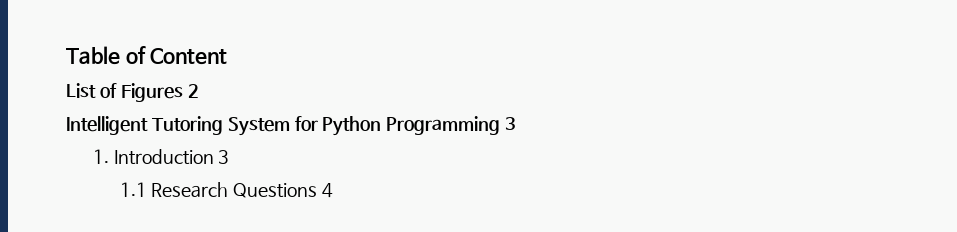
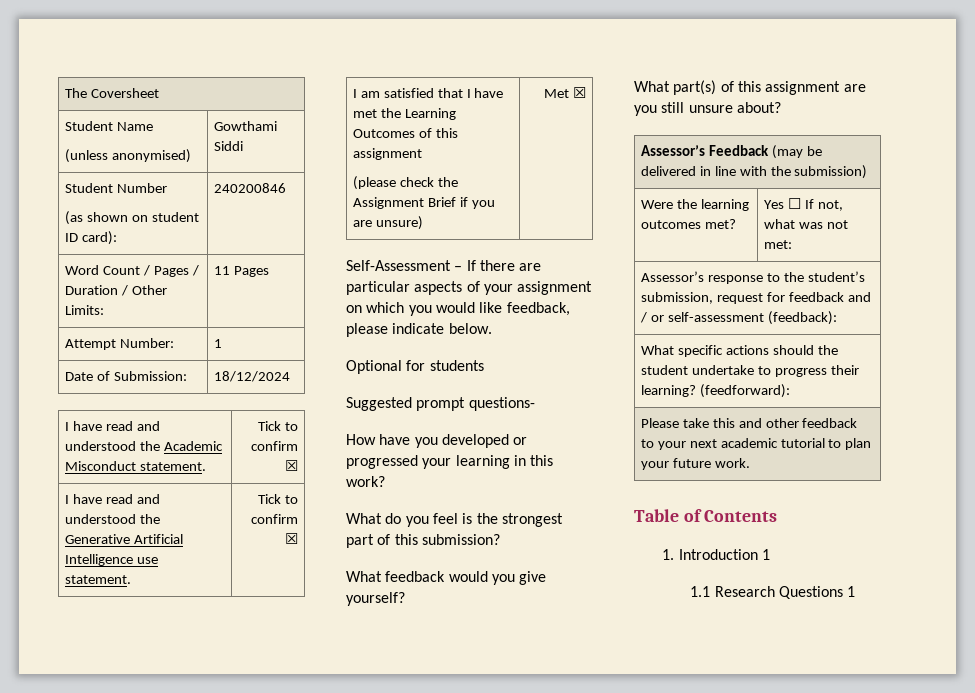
- Table of Content
- List of Figures 2
- Intelligent Tutoring System for Python Programming 3
+ The Coversheet
+ Student Name
+ (unless anonymised) | Gowthami Siddi
+ Student Number
+ (as shown on student ID card): | 240200846
+ Word Count / Pages / Duration / Other Limits: | 11 Pages
+ Attempt Number: | 1
+ Date of Submission: | 18/12/2024
+ I have read and understood the Academic Misconduct statement. | Tick to confirm ☒
+ I have read and understood the Generative Artificial Intelligence use statement. | Tick to confirm ☒
+ I am satisfied that I have met the Learning Outcomes of this assignment
+ (please check the Assignment Brief if you are unsure) | Met ☒
+ Self-Assessment – If there are particular aspects of your assignment on which you would like feedback, please indicate below.
+ Optional for students
+ Suggested prompt questions-
+ How have you developed or progressed your learning in this work?
+ What do you feel is the strongest part of this submission?
+ What feedback would you give yourself?
+ What part(s) of this assignment are you still unsure about?
+ Assessor’s Feedback (may be delivered in line with the submission)
+ Were the learning outcomes met? | Yes ☐ If not, what was not met:
+ Assessor’s response to the student’s submission, request for feedback and / or self-assessment (feedback):
+ What specific actions should the student undertake to progress their learning? (feedforward):
+ Please take this and other feedback to your next academic tutorial to plan your future work.
+ Table of Contents
- 1. Introduction 3
+ 1. Introduction 1
- 1.1 Research Questions 4
+ 1.1 Research Questions 1

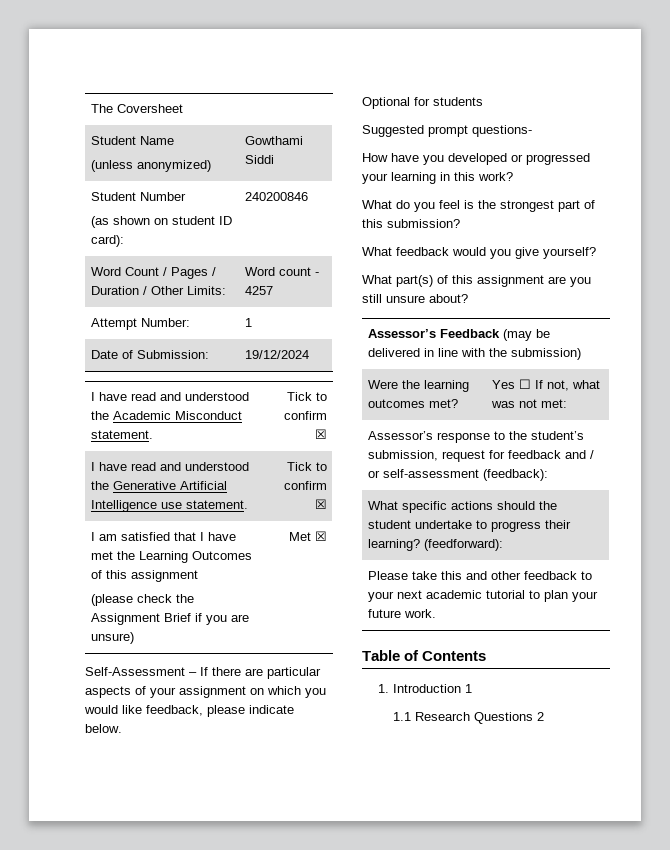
  Student Name
- (unless anonymised) | Gowthami Siddi
+ (unless anonymized) | Gowthami Siddi
- Word Count / Pages / Duration / Other Limits: | 11 Pages
+ Word Count / Pages / Duration / Other Limits: | Word count - 4257
- Date of Submission: | 18/12/2024
+ Date of Submission: | 19/12/2024
- 1.1 Research Questions 1
+ 1.1 Research Questions 2

